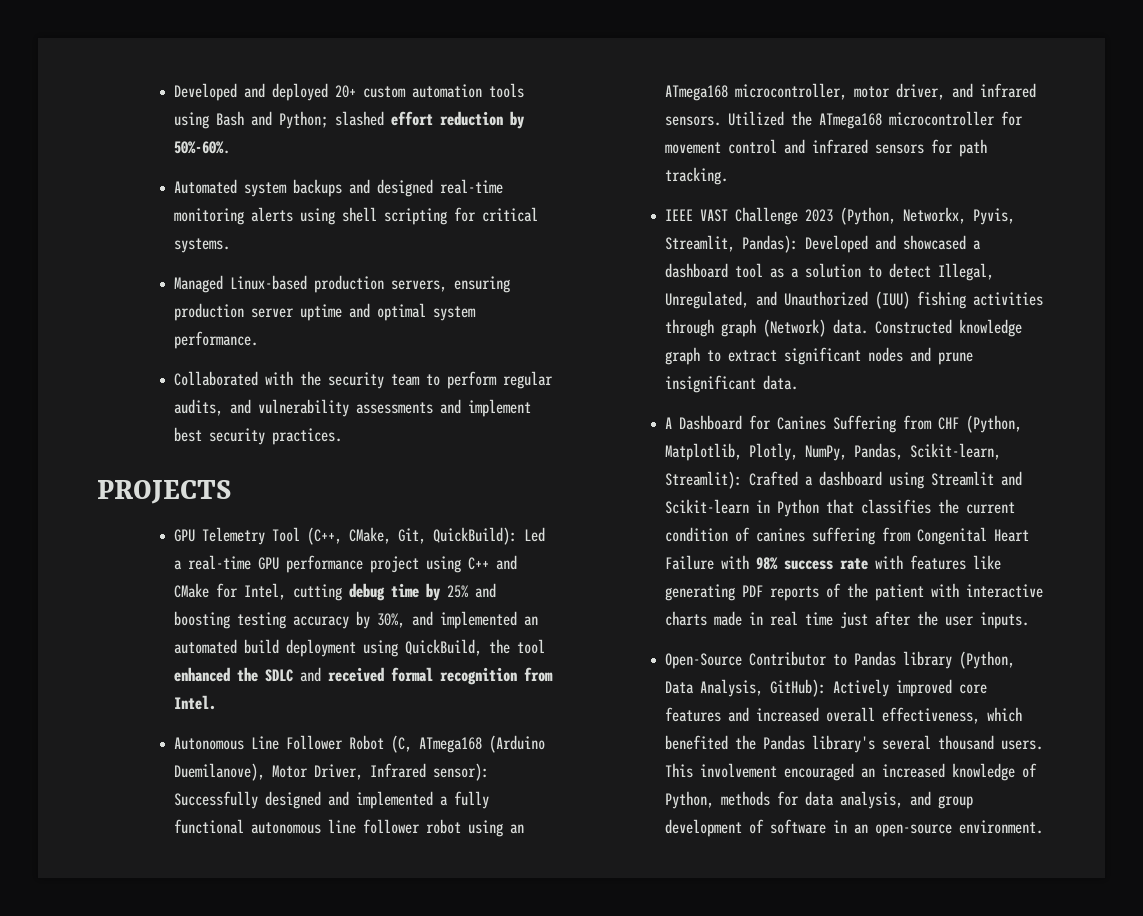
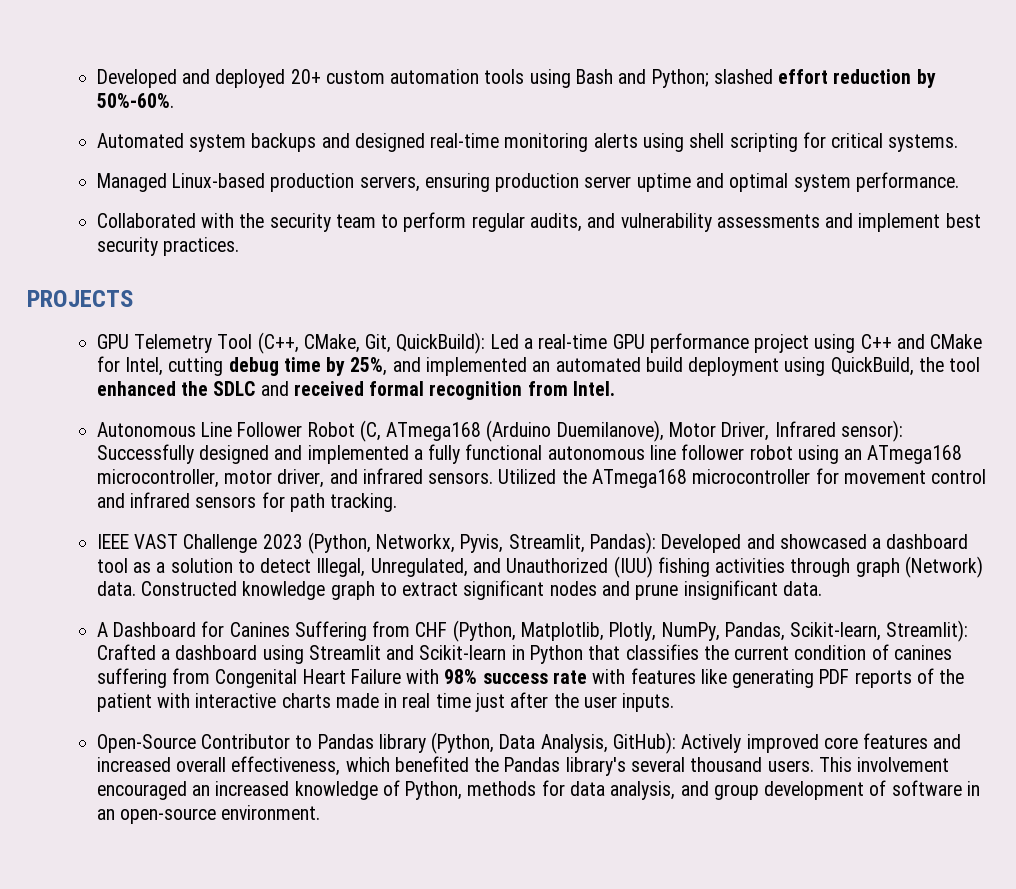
- GPU Telemetry Tool (C++, CMake, Git, QuickBuild): Led a real-time GPU performance project using C++ and CMake for Intel, cutting debug time by 25% and boosting testing accuracy by 30%, and implemented an automated build deployment using QuickBuild, the tool enhanced the SDLC and received formal recognition from Intel.
+ GPU Telemetry Tool (C++, CMake, Git, QuickBuild): Led a real-time GPU performance project using C++ and CMake for Intel, cutting debug time by 25%, and implemented an automated build deployment using QuickBuild, the tool enhanced the SDLC and received formal recognition from Intel.

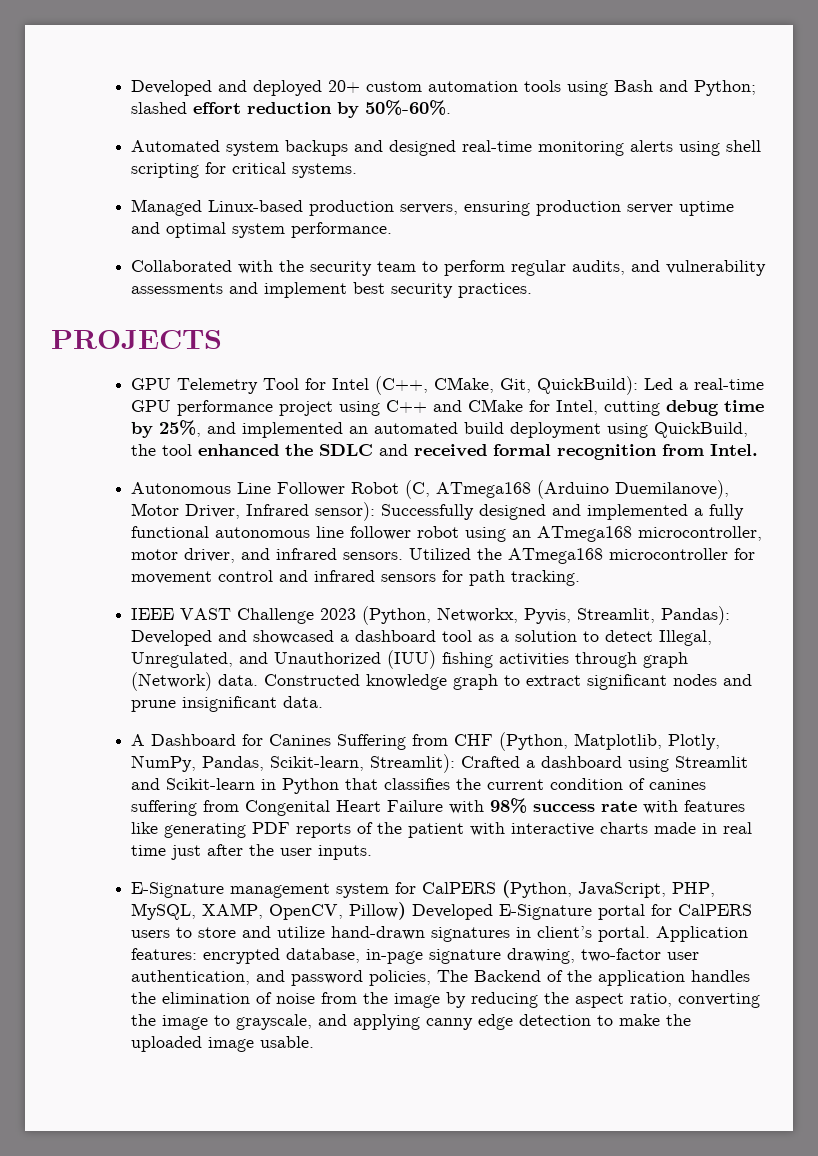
- GPU Telemetry Tool (C++, CMake, Git, QuickBuild): Led a real-time GPU performance project using C++ and CMake for Intel, cutting debug time by 25%, and implemented an automated build deployment using QuickBuild, the tool enhanced the SDLC and received formal recognition from Intel.
+ GPU Telemetry Tool for Intel (C++, CMake, Git, QuickBuild): Led a real-time GPU performance project using C++ and CMake for Intel, cutting debug time by 25%, and implemented an automated build deployment using QuickBuild, the tool enhanced the SDLC and received formal recognition from Intel.
- Open-Source Contributor to Pandas library (Python, Data Analysis, GitHub): Actively improved core features and increased overall effectiveness, which benefited the Pandas library's several thousand users. This involvement encouraged an increased knowledge of Python, methods for data analysis, and group development of software in an open-source environment.
+ E-Signature management system for CalPERS (Python, JavaScript, PHP, MySQL, XAMP, OpenCV, Pillow) Developed E-Signature portal for CalPERS users to store and utilize hand-drawn signatures in client’s portal. Application features: encrypted database, in-page signature drawing, two-factor user authentication, and password policies, The Backend of the application handles the elimination of noise from the image by reducing the aspect ratio, converting the image to grayscale, and applying canny edge detection to make the uploaded image usable.

